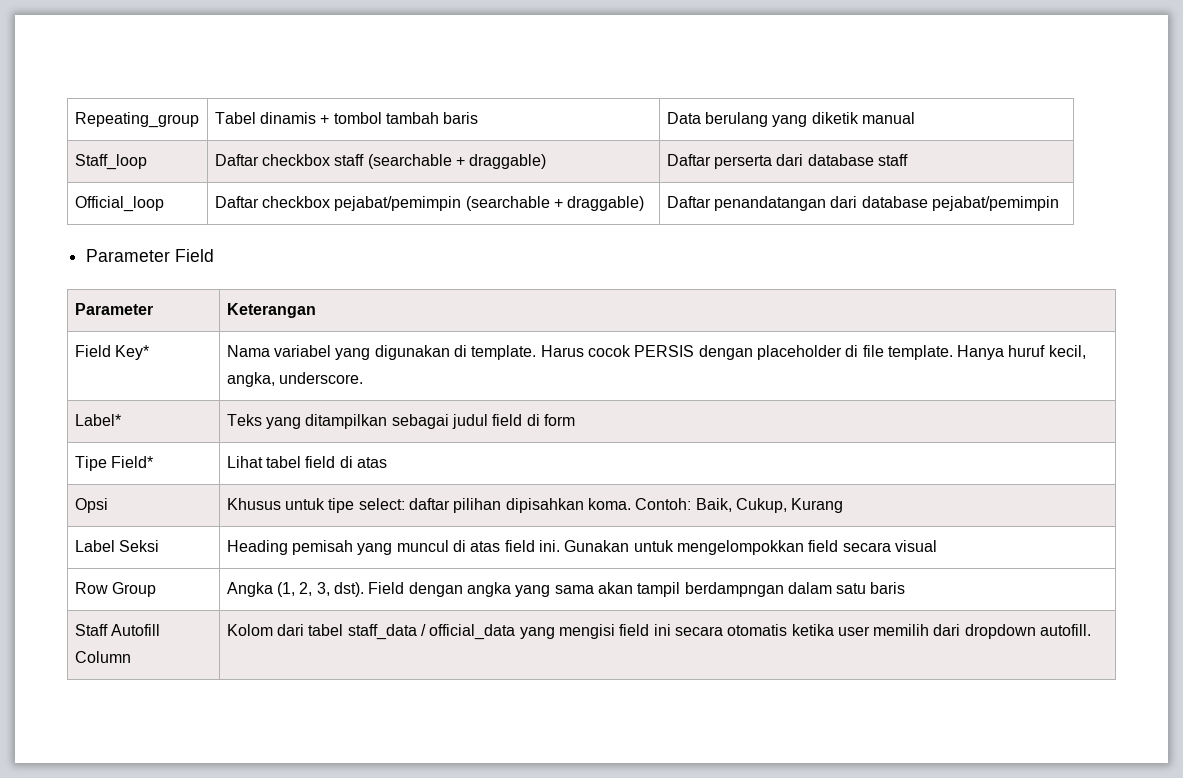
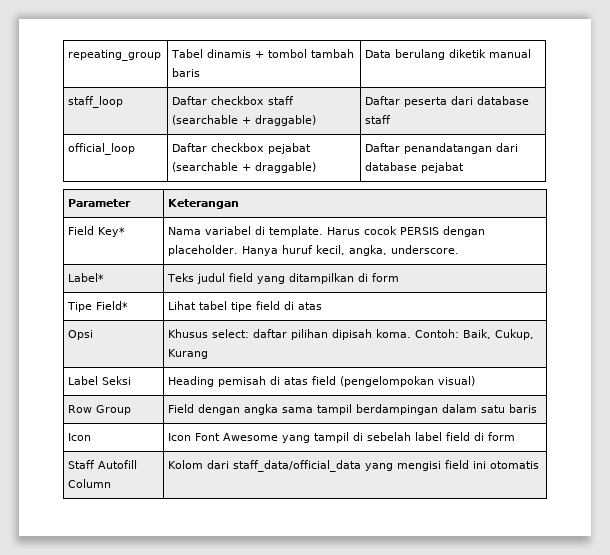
- Repeating_group | Tabel dinamis + tombol tambah baris | Data berulang yang diketik manual
+ repeating_group | Tabel dinamis + tombol tambah baris | Data berulang diketik manual
- Staff_loop | Daftar checkbox staff (searchable + draggable) | Daftar perserta dari database staff
+ staff_loop | Daftar checkbox staff (searchable + draggable) | Daftar peserta dari database staff
- Official_loop | Daftar checkbox pejabat/pemimpin (searchable + draggable) | Daftar penandatangan dari database pejabat/pemimpin
- Parameter Field
+ official_loop | Daftar checkbox pejabat (searchable + draggable) | Daftar penandatangan dari database pejabat
- Field Key* | Nama variabel yang digunakan di template. Harus cocok PERSIS dengan placeholder di file template. Hanya huruf kecil, angka, underscore.
+ Field Key* | Nama variabel di template. Harus cocok PERSIS dengan placeholder. Hanya huruf kecil, angka, underscore.
- Label* | Teks yang ditampilkan sebagai judul field di form
+ Label* | Teks judul field yang ditampilkan di form
- Tipe Field* | Lihat tabel field di atas
+ Tipe Field* | Lihat tabel tipe field di atas
- Opsi | Khusus untuk tipe select: daftar pilihan dipisahkan koma. Contoh: Baik, Cukup, Kurang
+ Opsi | Khusus select: daftar pilihan dipisah koma. Contoh: Baik, Cukup, Kurang
- Label Seksi | Heading pemisah yang muncul di atas field ini. Gunakan untuk mengelompokkan field secara visual
- Row Group | Angka (1, 2, 3, dst). Field dengan angka yang sama akan tampil berdampngan dalam satu baris
+ Label Seksi | Heading pemisah di atas field (pengelompokan visual)
+ Row Group | Field dengan angka sama tampil berdampingan dalam satu baris
+ Icon | Icon Font Awesome yang tampil di sebelah label field di form
- Staff Autofill Column | Kolom dari tabel staff_data / official_data yang mengisi field ini secara otomatis ketika user memilih dari dropdown autofill.
+ Staff Autofill Column | Kolom dari staff_data/official_data yang mengisi field ini otomatis

